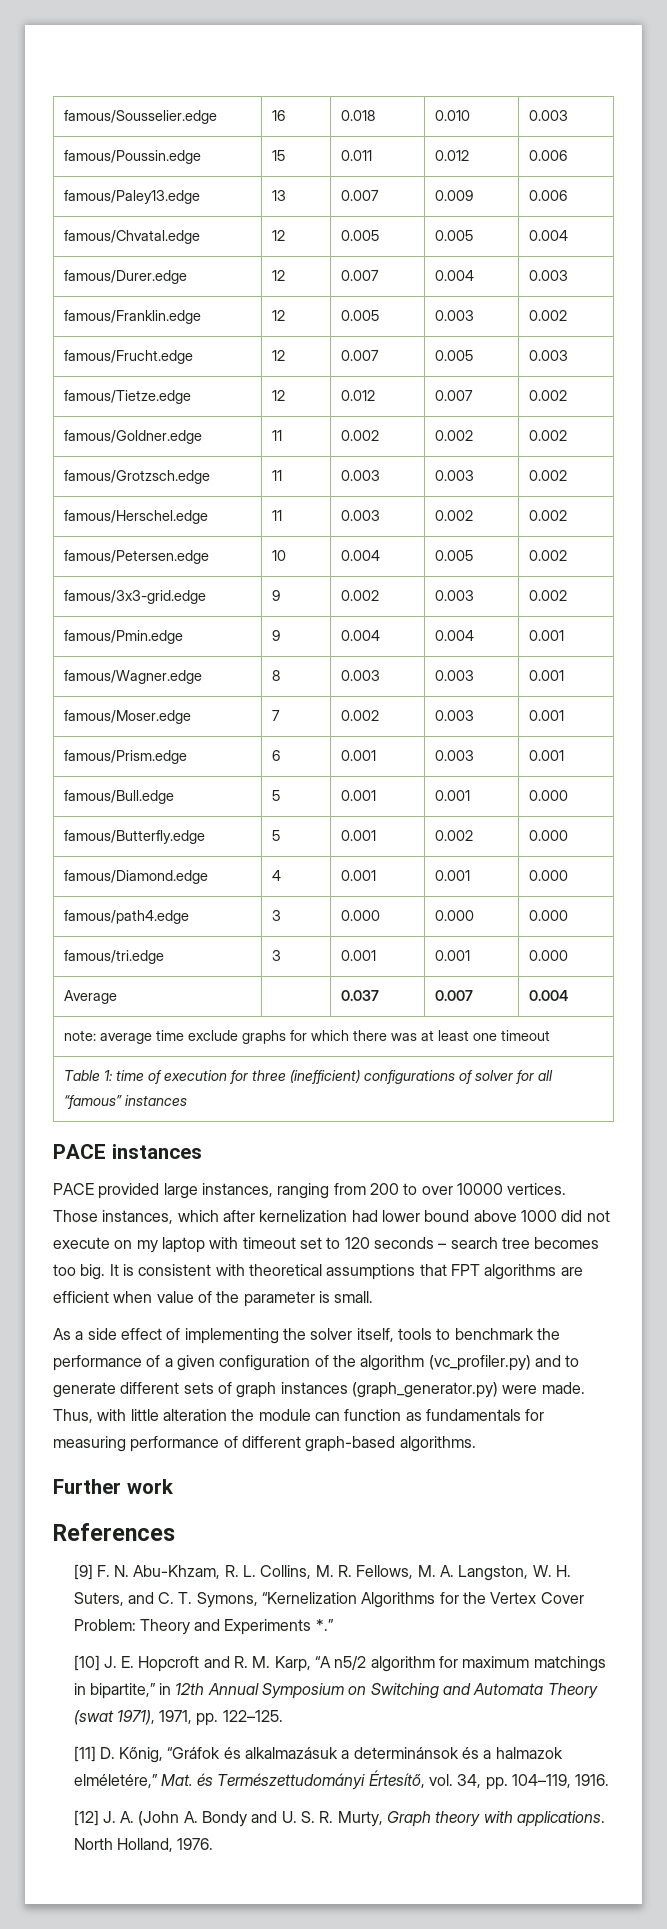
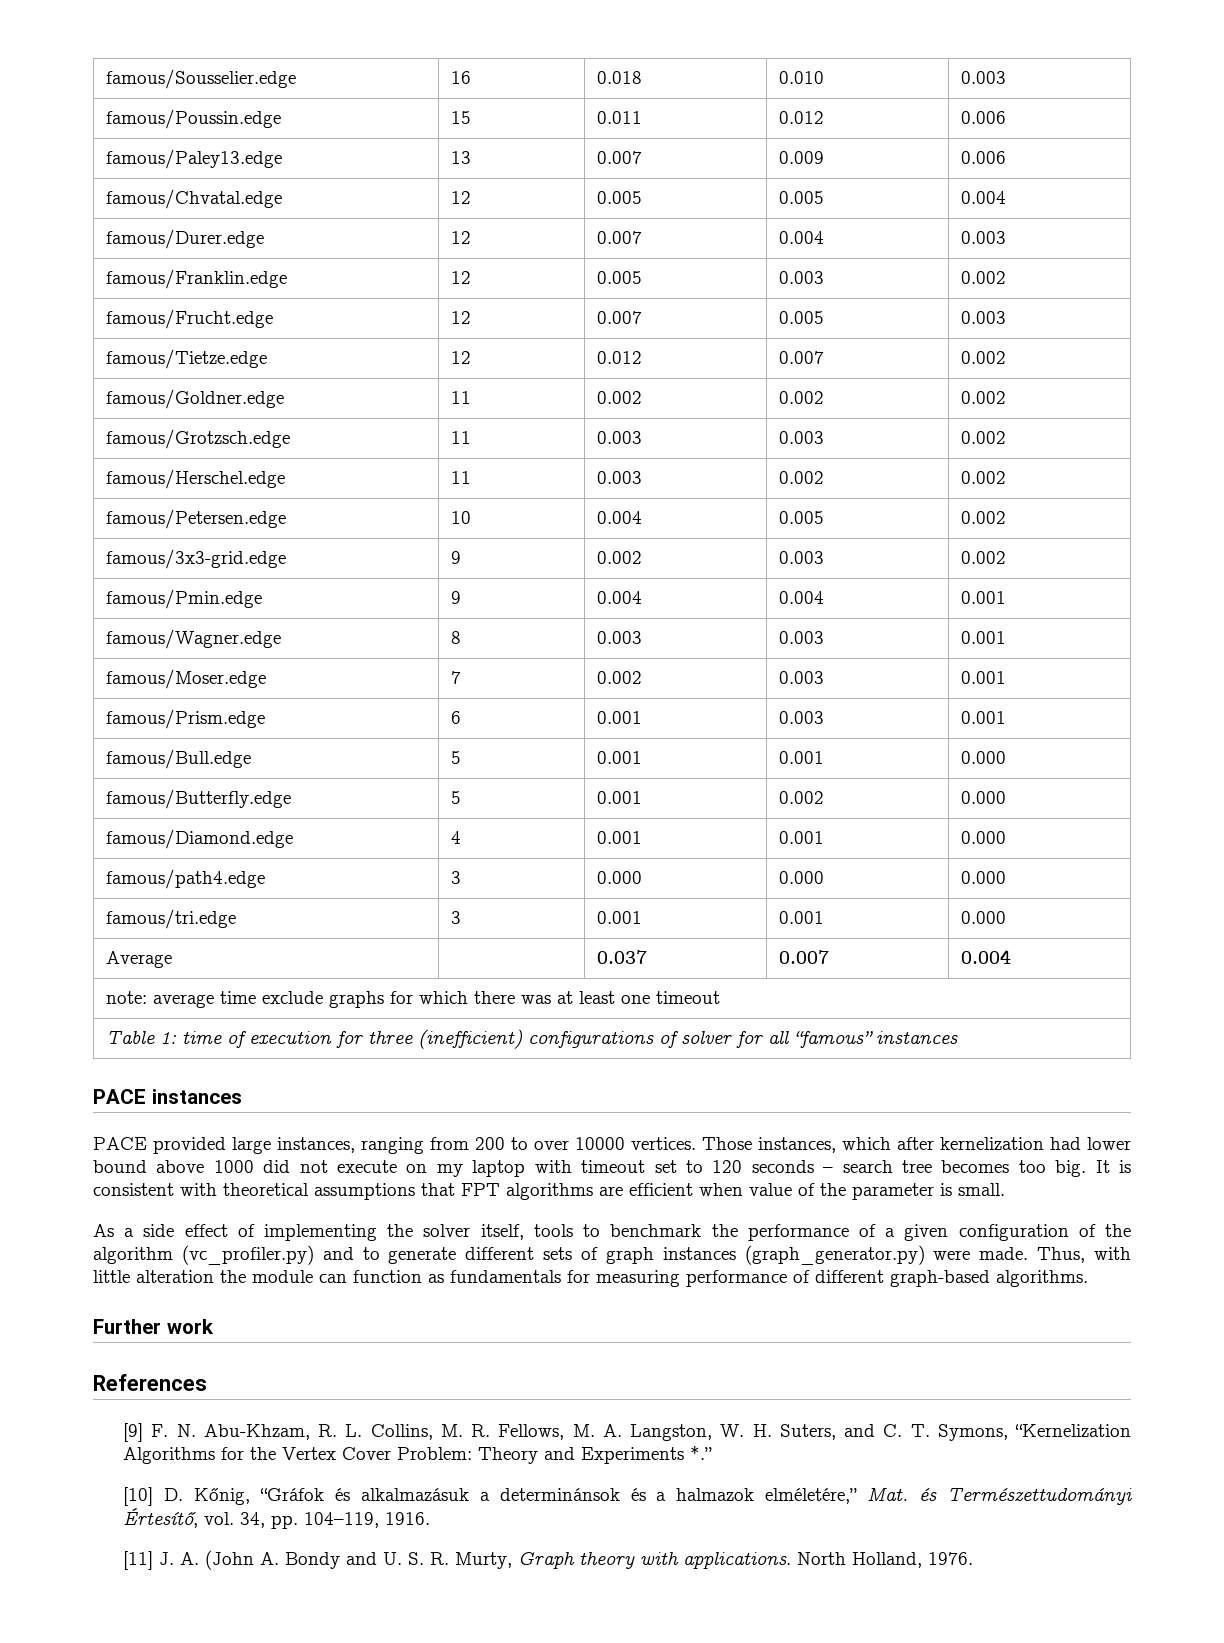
- [10] J. E. Hopcroft and R. M. Karp, “A n5/2 algorithm for maximum matchings in bipartite,” in 12th Annual Symposium on Switching and Automata Theory (swat 1971), 1971, pp. 122–125.
- [11] D. Kőnig, “Gráfok és alkalmazásuk a determinánsok és a halmazok elméletére,” Mat. és Természettudományi Értesítő, vol. 34, pp. 104–119, 1916.
+ [10] D. Kőnig, “Gráfok és alkalmazásuk a determinánsok és a halmazok elméletére,” Mat. és Természettudományi Értesítő, vol. 34, pp. 104–119, 1916.
- [12] J. A. (John A. Bondy and U. S. R. Murty, Graph theory with applications.
+ [11] J. A. (John A. Bondy and U. S. R. Murty, Graph theory with applications.

